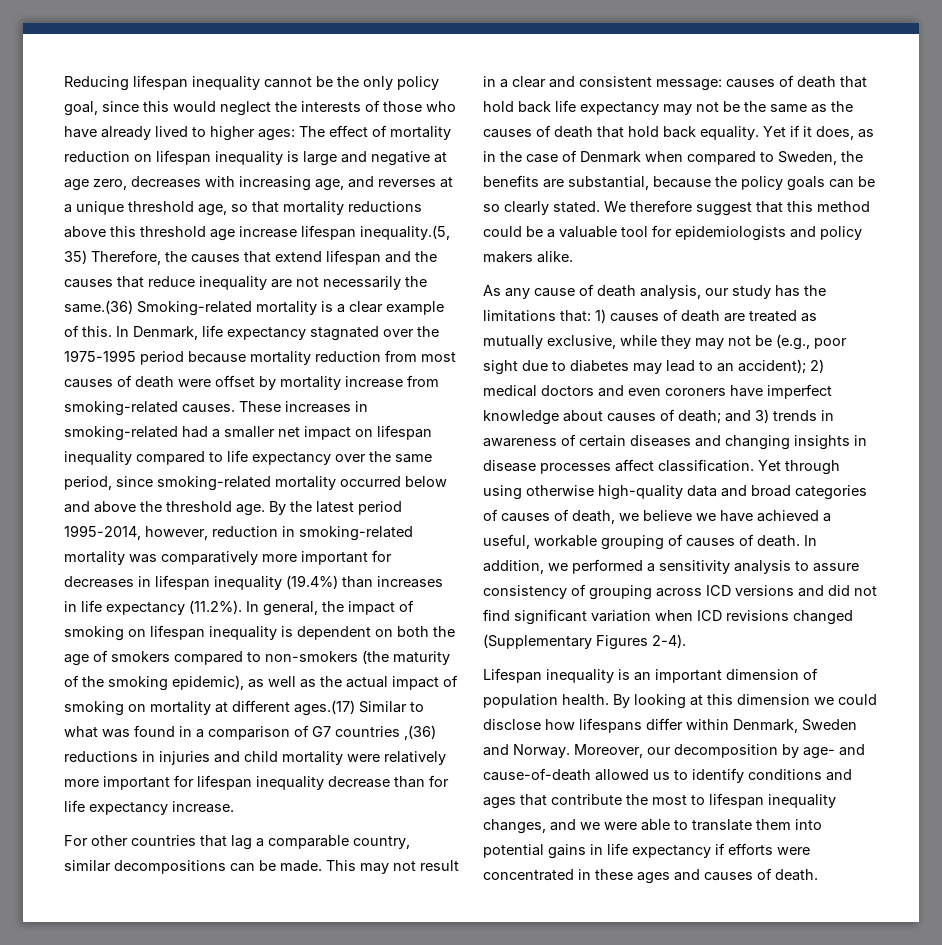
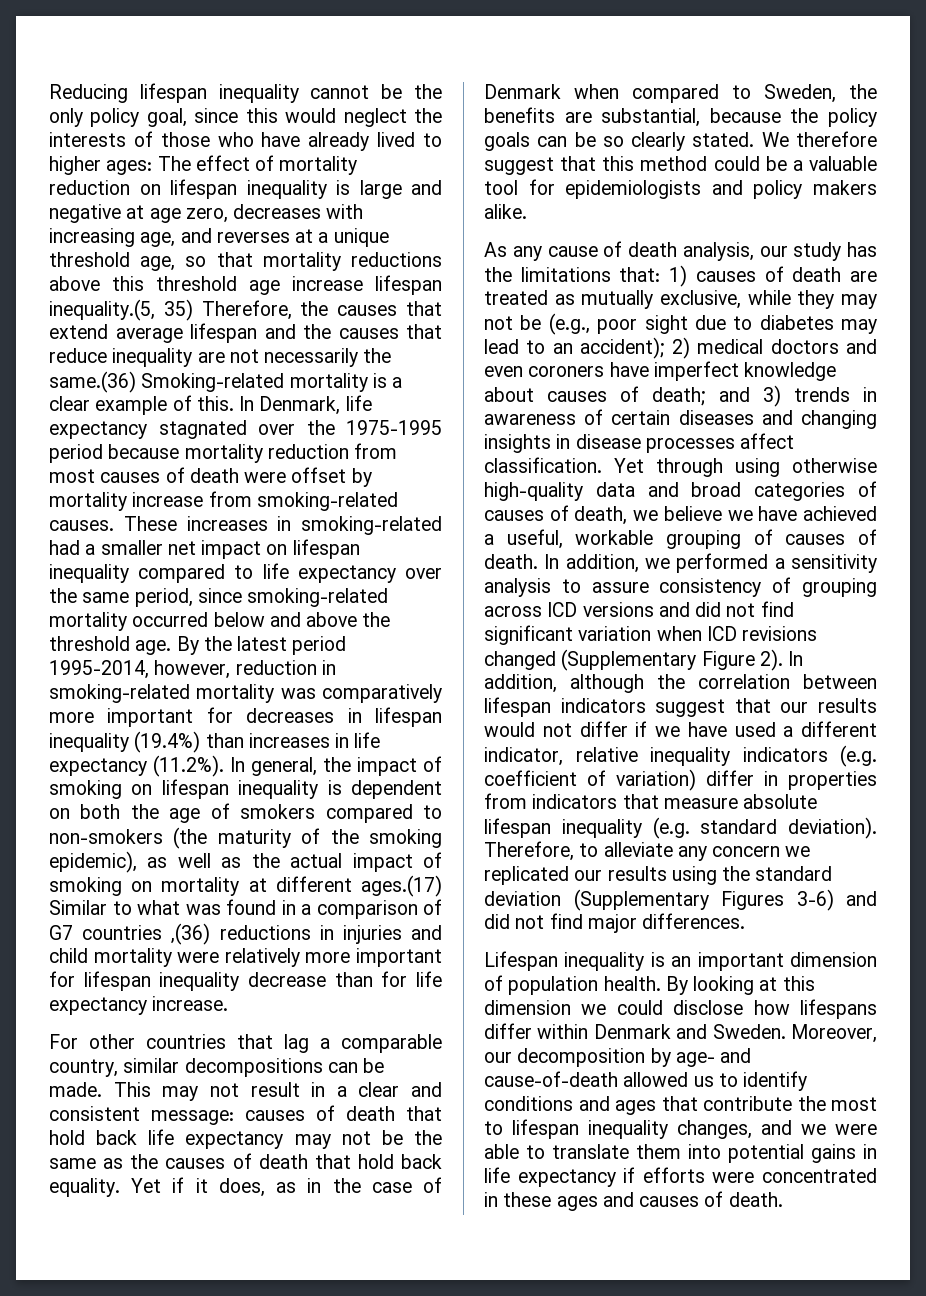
- The effect of mortality reduction on lifespan inequality is large and negative at age zero, decreases with increasing age, and reverses at a unique threshold age, so that mortality reductions above this threshold age increase lifespan inequality.(5, 35) Therefore, the causes that extend lifespan and the causes that reduce inequality are not necessarily the same.(36) Smoking-related mortality is a clear example of this.
+ The effect of mortality reduction on lifespan inequality is large and negative at age zero, decreases with increasing age, and reverses at a unique threshold age, so that mortality reductions above this threshold age increase lifespan inequality.(5, 35) Therefore, the causes that extend average lifespan and the causes that reduce inequality are not necessarily the same.(36) Smoking-related mortality is a clear example of this.
- In addition, we performed a sensitivity analysis to assure consistency of grouping across ICD versions and did not find significant variation when ICD revisions changed (Supplementary Figures 2-4).
+ In addition, we performed a sensitivity analysis to assure consistency of grouping across ICD versions and did not find significant variation when ICD revisions changed (Supplementary Figure 2). In addition, although the correlation between lifespan indicators suggest that our results would not differ if we have used a different indicator, relative inequality indicators (e.g. coefficient of variation) differ in properties from indicators that measure absolute lifespan inequality (e.g. standard deviation). Therefore, to alleviate any concern we replicated our results using the standard deviation (Supplementary Figures 3-6) and did not find major differences.
- By looking at this dimension we could disclose how lifespans differ within Denmark, Sweden and Norway.
+ By looking at this dimension we could disclose how lifespans differ within Denmark and Sweden.

